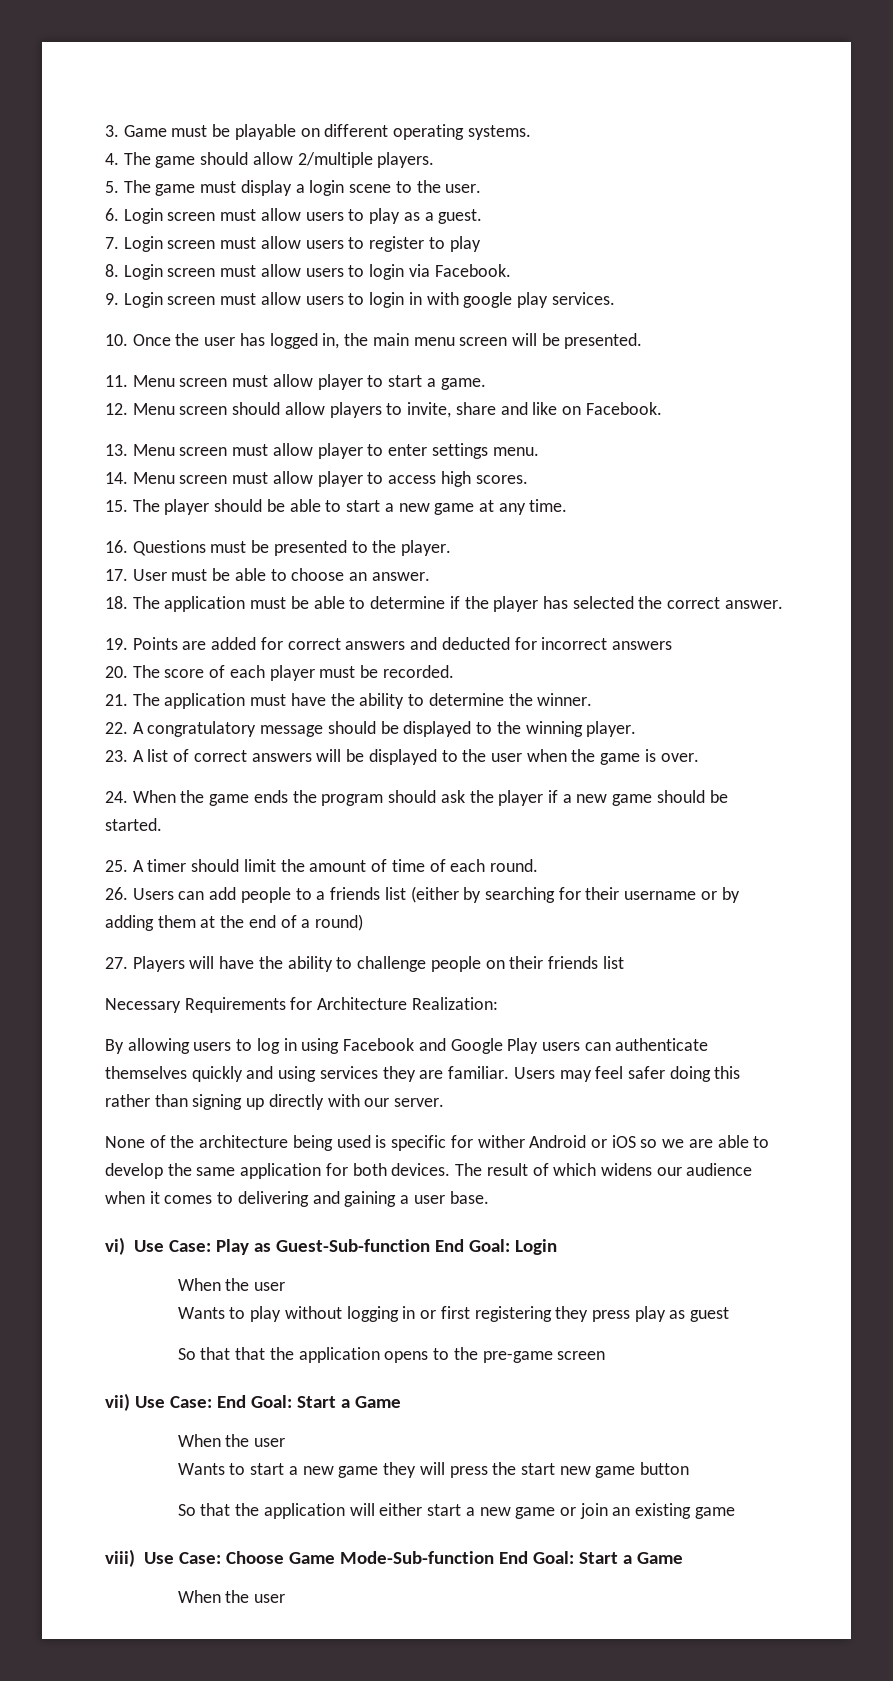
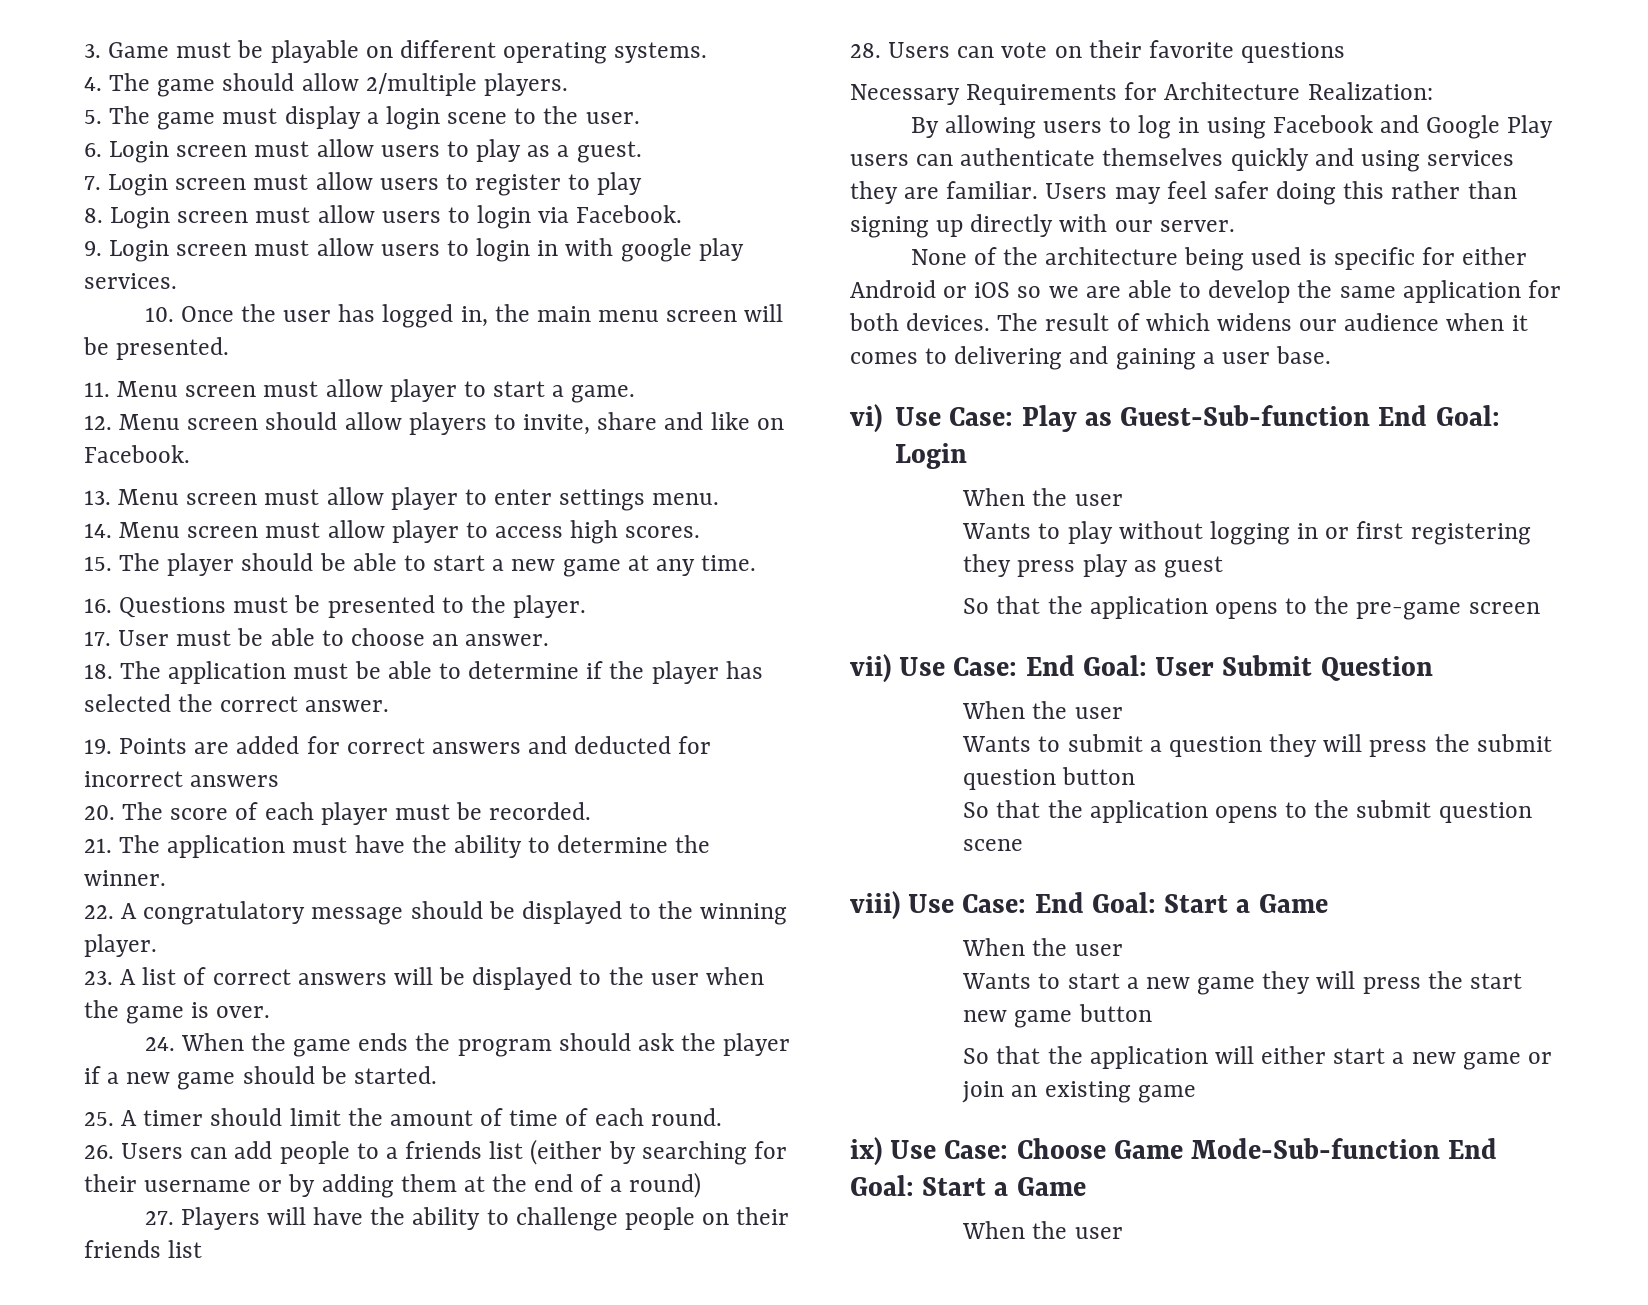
+ 28. Users can vote on their favorite questions
- None of the architecture being used is specific for wither Android or iOS so we are able to develop the same application for both devices.
+ None of the architecture being used is specific for either Android or iOS so we are able to develop the same application for both devices.
- So that that the application opens to the pre-game screen
+ So that the application opens to the pre-game screen
- vii) Use Case: End Goal: Start a Game
+ vii) Use Case: End Goal: User Submit Question
+ When the user
+ Wants to submit a question they will press the submit question button
+ So that the application opens to the submit question scene
+ viii) Use Case: End Goal: Start a Game
- viii) Use Case: Choose Game Mode-Sub-function End Goal: Start a Game
+ ix) Use Case: Choose Game Mode-Sub-function End Goal: Start a Game

